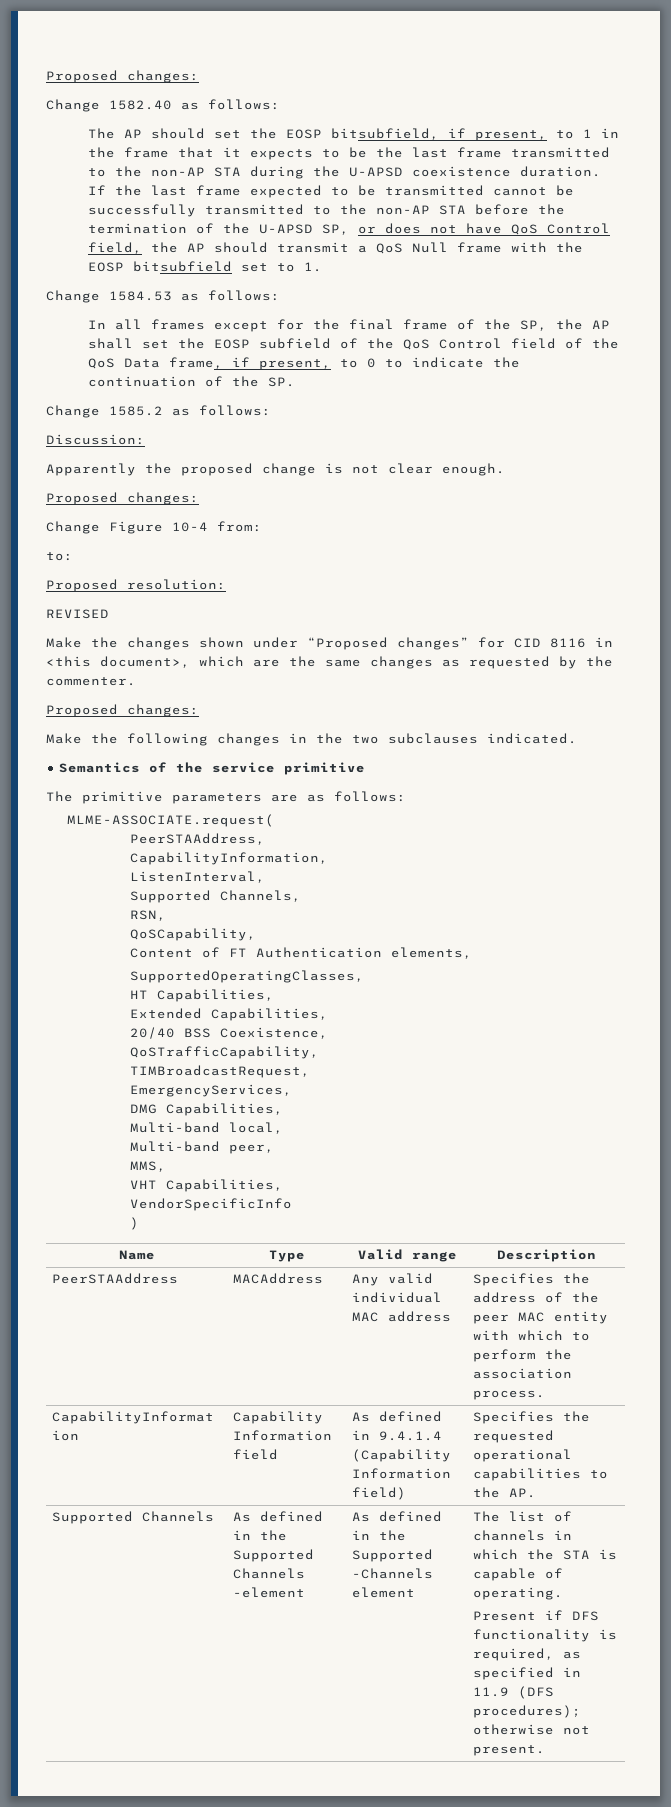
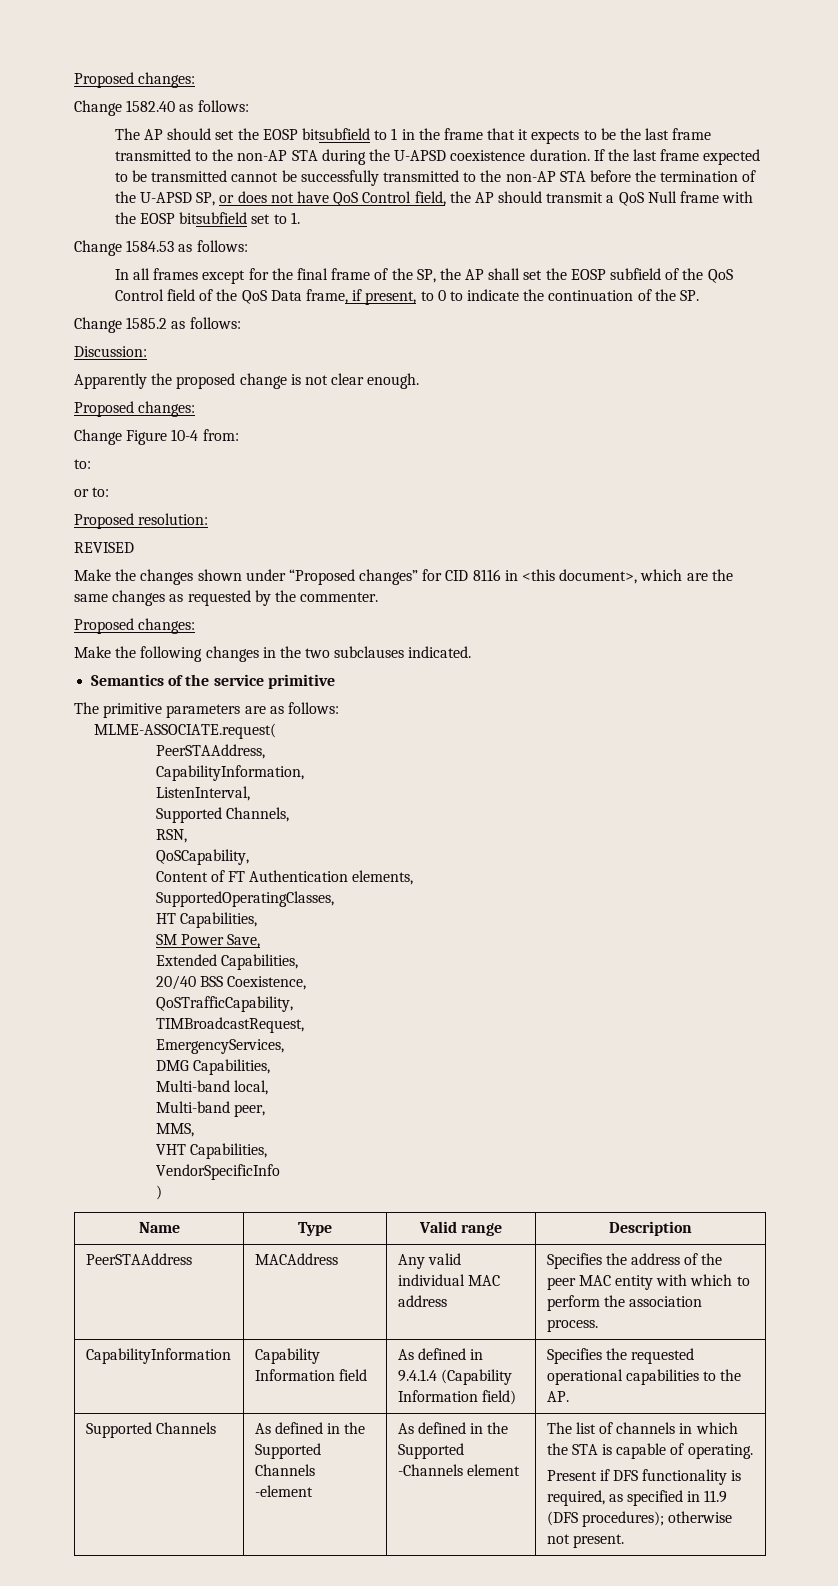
- The AP should set the EOSP bitsubfield, if present, to 1 in the frame that it expects to be the last frame transmitted to the non-AP STA during the U-APSD coexistence duration.
+ The AP should set the EOSP bitsubfield to 1 in the frame that it expects to be the last frame transmitted to the non-AP STA during the U-APSD coexistence duration.
+ or to:
+ SM Power Save,

